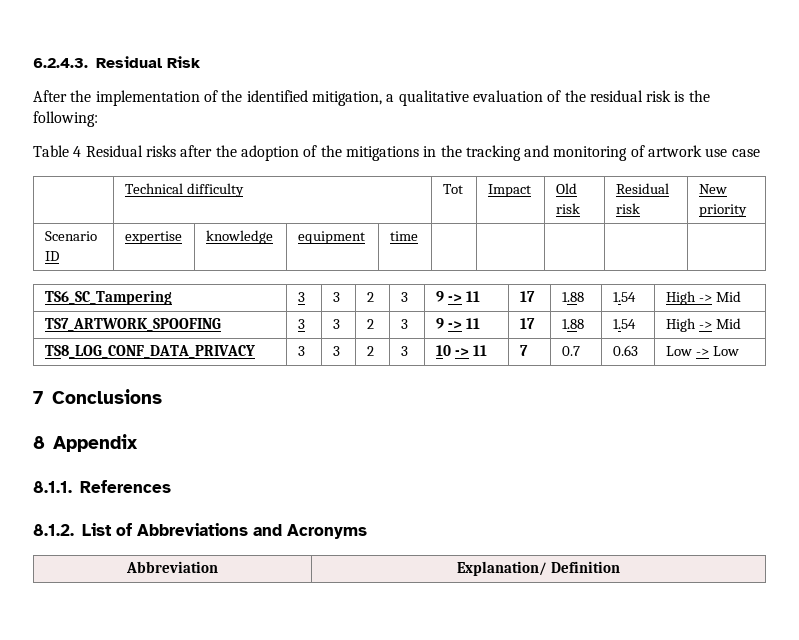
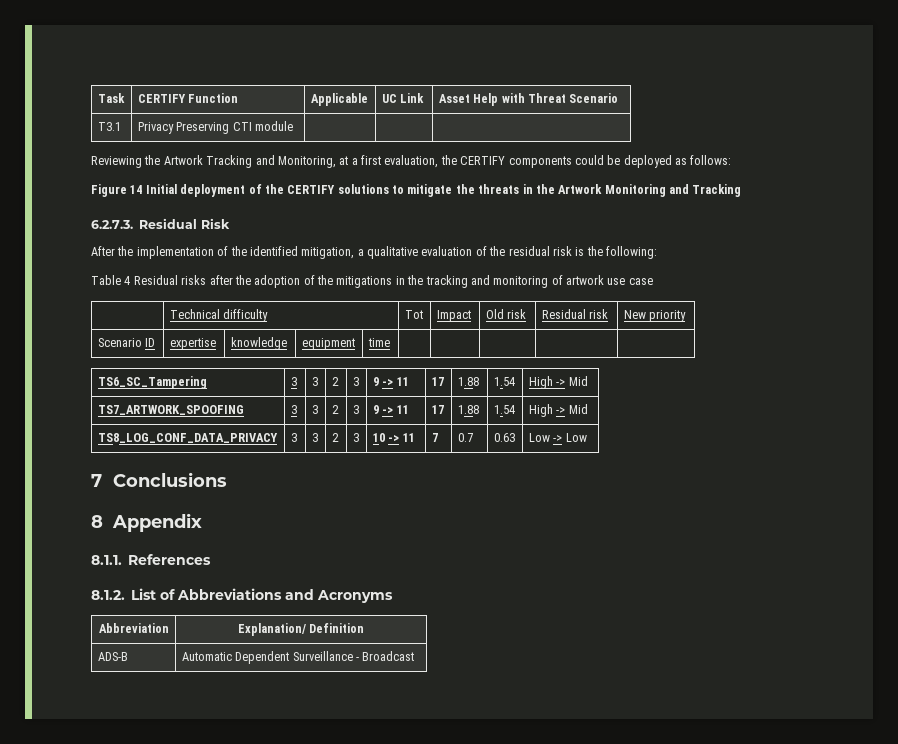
- 6.2.4.3. Residual Risk
+ Task | CERTIFY Function | Applicable | UC Link | Asset Help with Threat Scenario
+ T3.1 | Privacy Preserving CTI module | | |
+ Reviewing the Artwork Tracking and Monitoring, at a first evaluation, the CERTIFY components could be deployed as follows:
+ Figure 14 Initial deployment of the CERTIFY solutions to mitigate the threats in the Artwork Monitoring and Tracking
+ 6.2.7.3. Residual Risk
+ ADS-B | Automatic Dependent Surveillance - Broadcast

